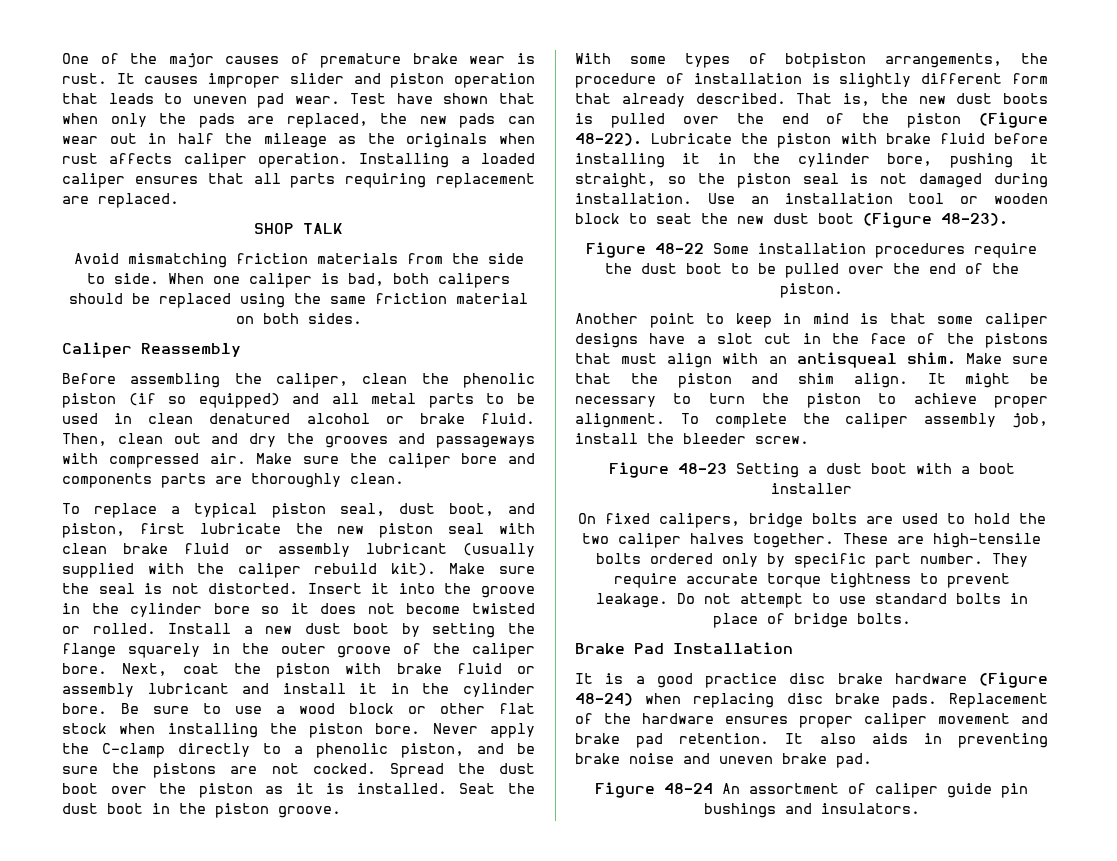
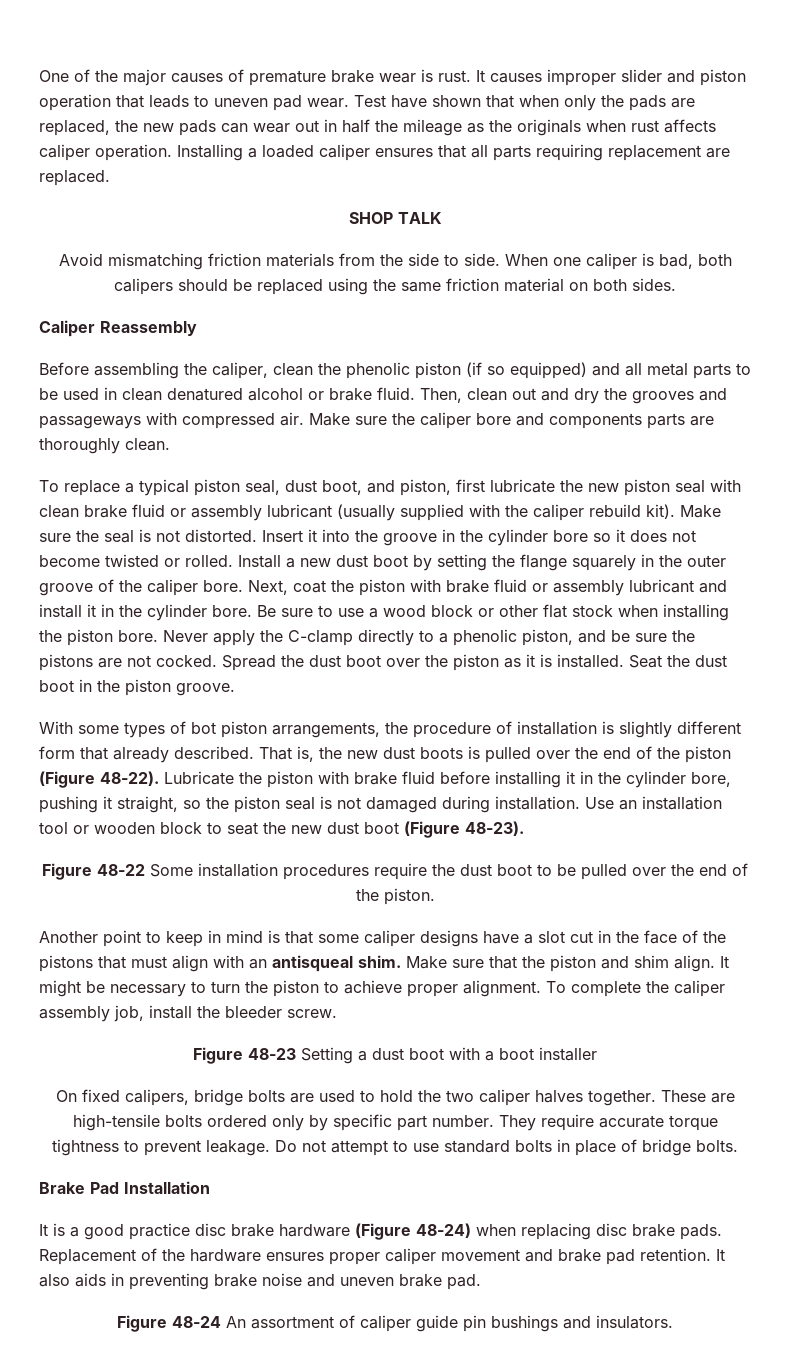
- With some types of botpiston arrangements, the procedure of installation is slightly different form that already described.
+ With some types of bot piston arrangements, the procedure of installation is slightly different form that already described.

